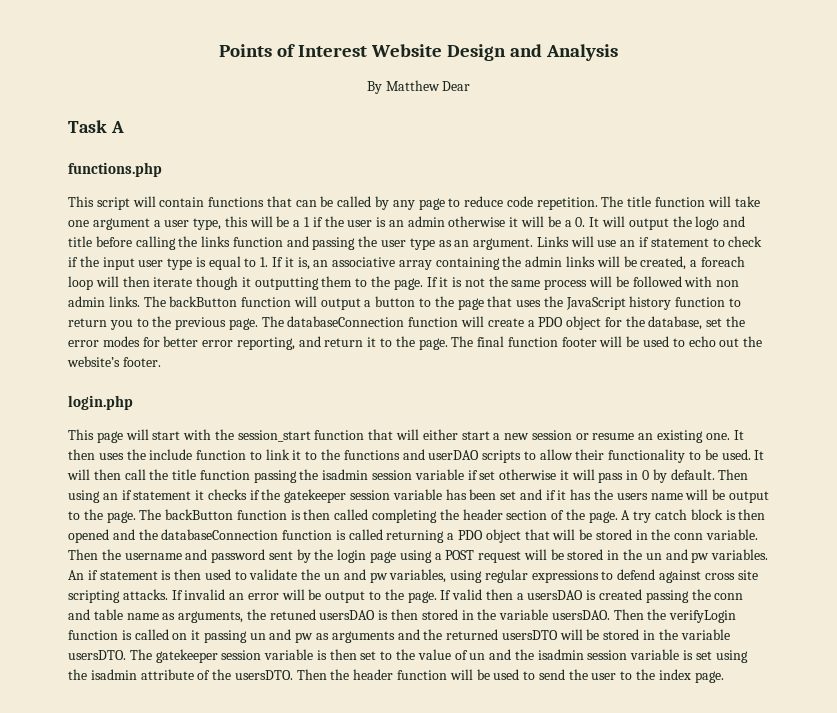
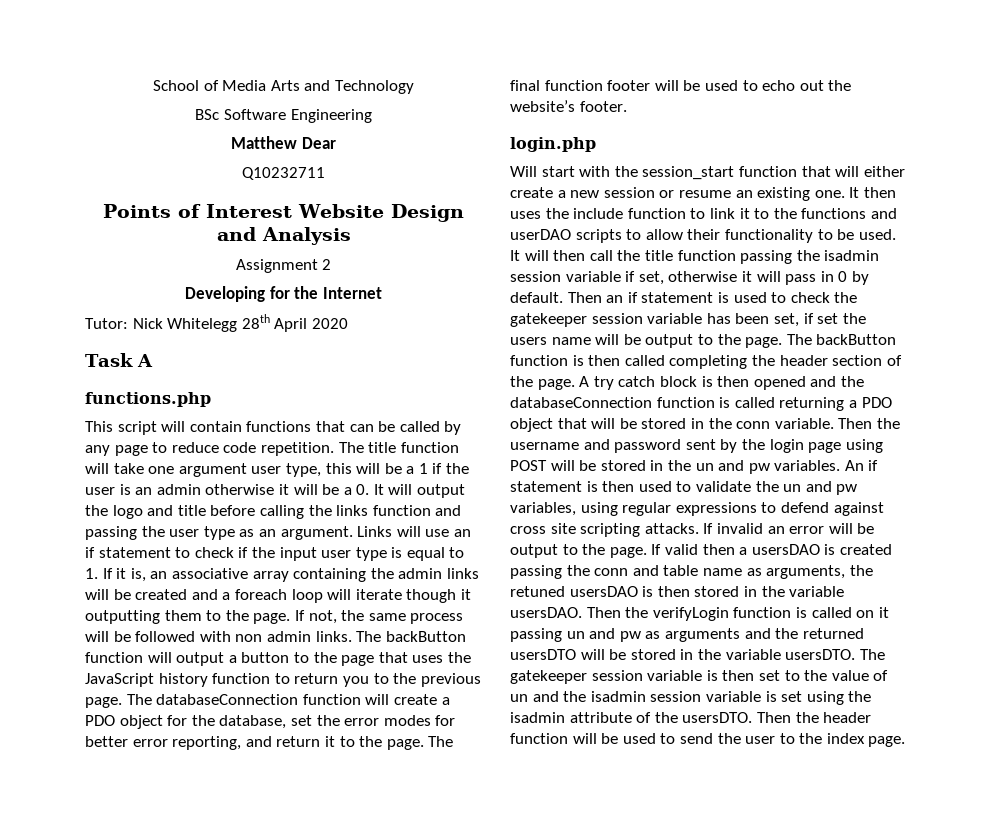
+ School of Media Arts and Technology
+ BSc Software Engineering
+ Matthew Dear
+ Q10232711
- By Matthew Dear
+ Assignment 2
+ Developing for the Internet
+ Tutor: Nick Whitelegg 28th April 2020
- The title function will take one argument a user type, this will be a 1 if the user is an admin otherwise it will be a 0. It will output the logo and title before calling the links function and passing the user type as an argument.
+ The title function will take one argument user type, this will be a 1 if the user is an admin otherwise it will be a 0. It will output the logo and title before calling the links function and passing the user type as an argument.
- Links will use an if statement to check if the input user type is equal to 1. If it is, an associative array containing the admin links will be created, a foreach loop will then iterate though it outputting them to the page.
+ Links will use an if statement to check if the input user type is equal to 1. If it is, an associative array containing the admin links will be created and a foreach loop will iterate though it outputting them to the page.
- If it is not the same process will be followed with non admin links.
+ If not, the same process will be followed with non admin links.
- This page will start with the session_start function that will either start a new session or resume an existing one.
+ Will start with the session_start function that will either create a new session or resume an existing one.
- It will then call the title function passing the isadmin session variable if set otherwise it will pass in 0 by default.
+ It will then call the title function passing the isadmin session variable if set, otherwise it will pass in 0 by default.
- Then using an if statement it checks if the gatekeeper session variable has been set and if it has the users name will be output to the page.
+ Then an if statement is used to check the gatekeeper session variable has been set, if set the users name will be output to the page.
- Then the username and password sent by the login page using a POST request will be stored in the un and pw variables.
+ Then the username and password sent by the login page using POST will be stored in the un and pw variables.

